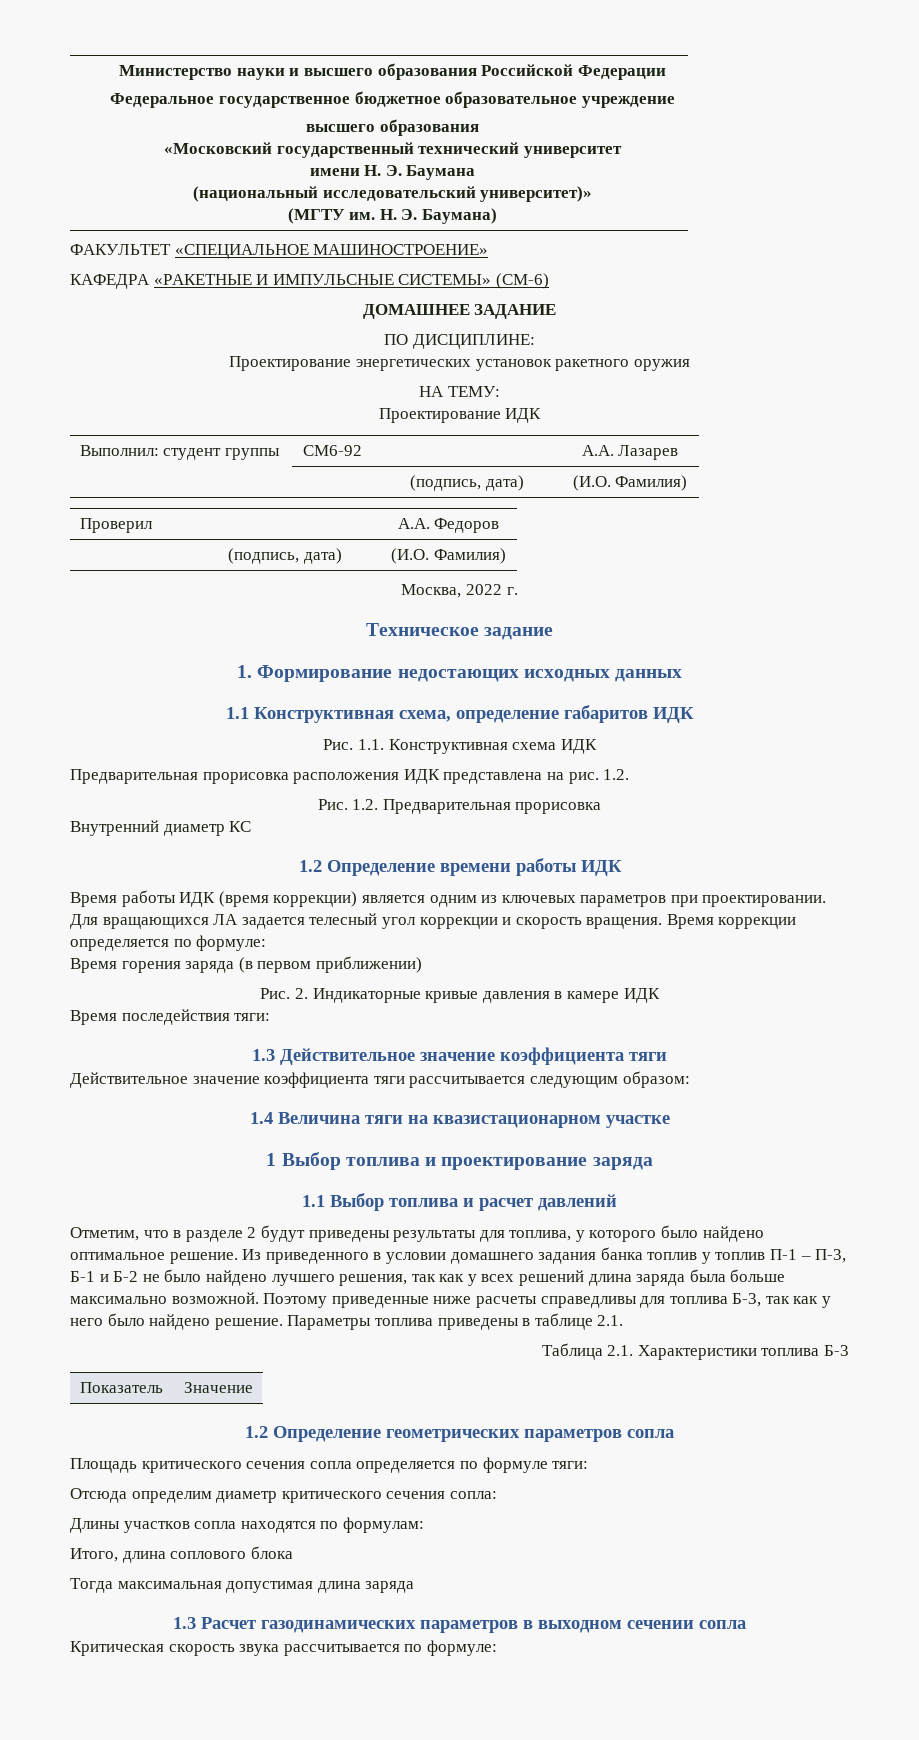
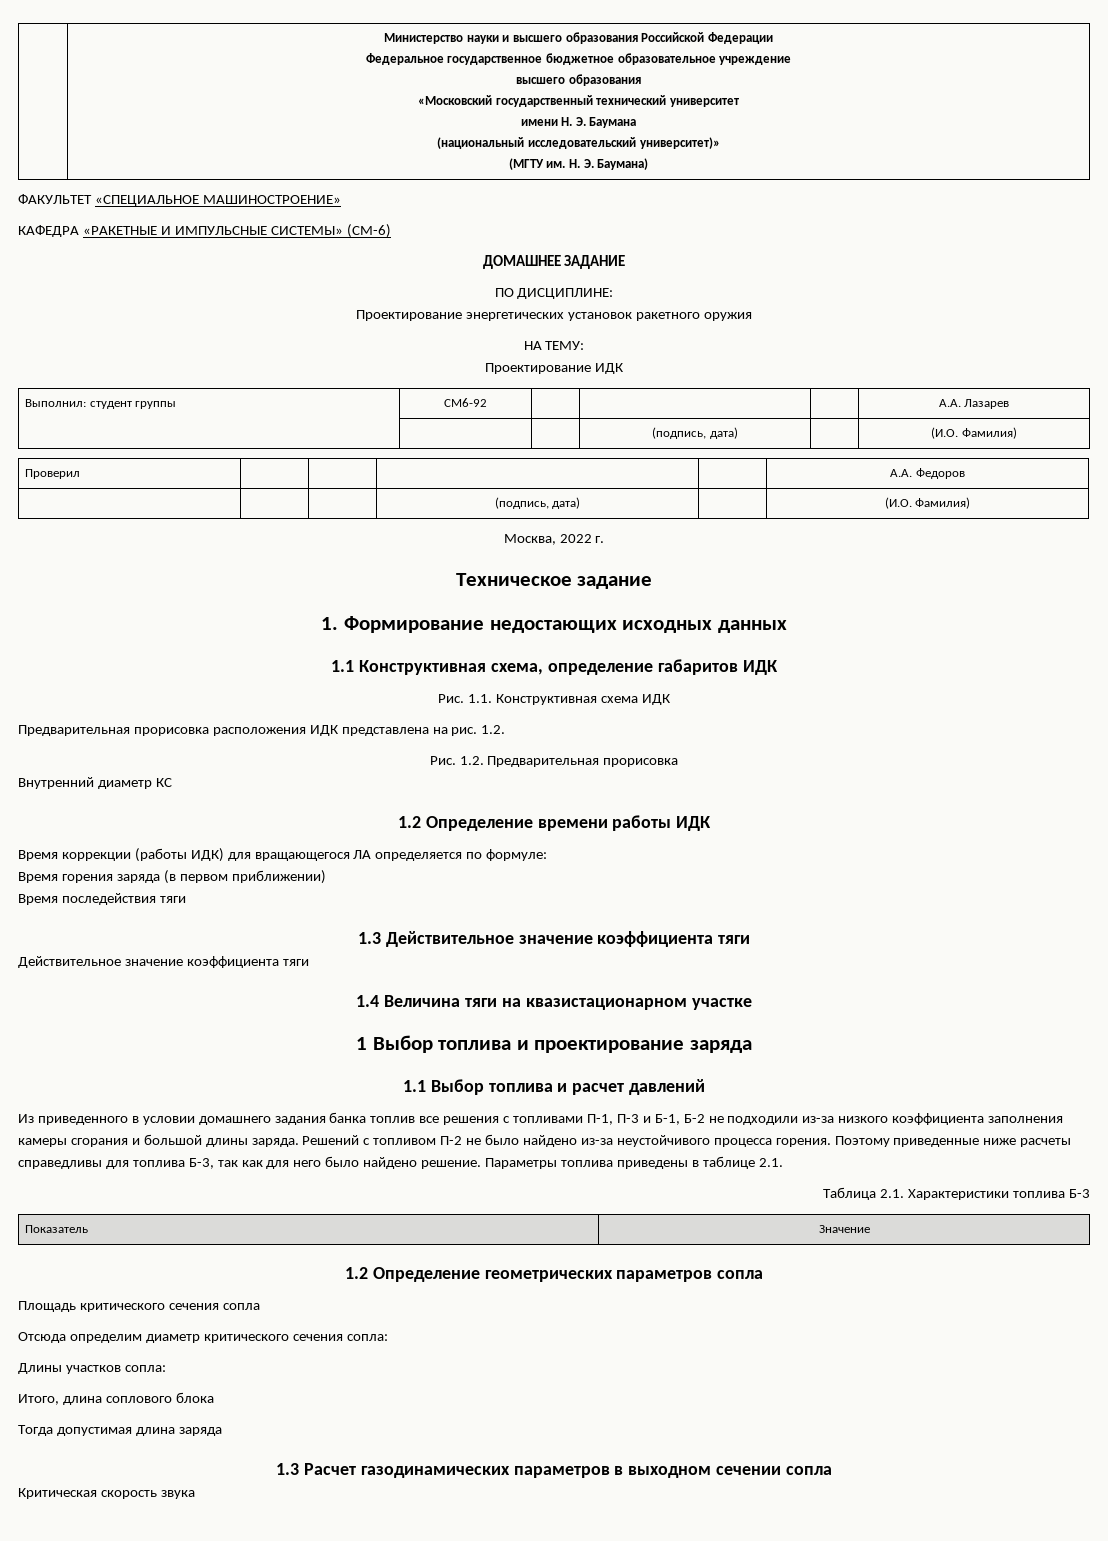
- Время работы ИДК (время коррекции) является одним из ключевых параметров при проектировании. Для вращающихся ЛА задается телесный угол коррекции и скорость вращения. Время коррекции определяется по формуле:
+ Время коррекции (работы ИДК) для вращающегося ЛА определяется по формуле:
- Рис. 2. Индикаторные кривые давления в камере ИДК
- Время последействия тяги:
+ Время последействия тяги
  1.3 Действительное значение коэффициента тяги
- Действительное значение коэффициента тяги рассчитывается следующим образом:
+ Действительное значение коэффициента тяги
- Отметим, что в разделе 2 будут приведены результаты для топлива, у которого было найдено оптимальное решение. Из приведенного в условии домашнего задания банка топлив у топлив П-1 – П-3, Б-1 и Б-2 не было найдено лучшего решения, так как у всех решений длина заряда была больше максимально возможной.
+ Из приведенного в условии домашнего задания банка топлив все решения с топливами П-1, П-3 и Б-1, Б-2 не подходили из-за низкого коэффициента заполнения камеры сгорания и большой длины заряда. Решений с топливом П-2 не было найдено из-за неустойчивого процесса горения.
- Поэтому приведенные ниже расчеты справедливы для топлива Б-3, так как у него было найдено решение.
+ Поэтому приведенные ниже расчеты справедливы для топлива Б-3, так как для него было найдено решение.
- Площадь критического сечения сопла определяется по формуле тяги:
+ Площадь критического сечения сопла
- Длины участков сопла находятся по формулам:
+ Длины участков сопла:
- Тогда максимальная допустимая длина заряда
+ Тогда допустимая длина заряда
- Критическая скорость звука рассчитывается по формуле:
+ Критическая скорость звука

